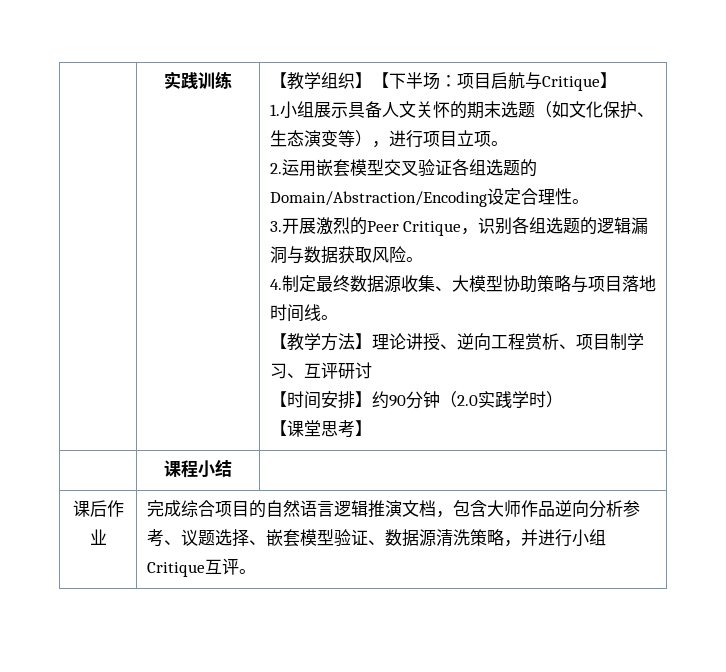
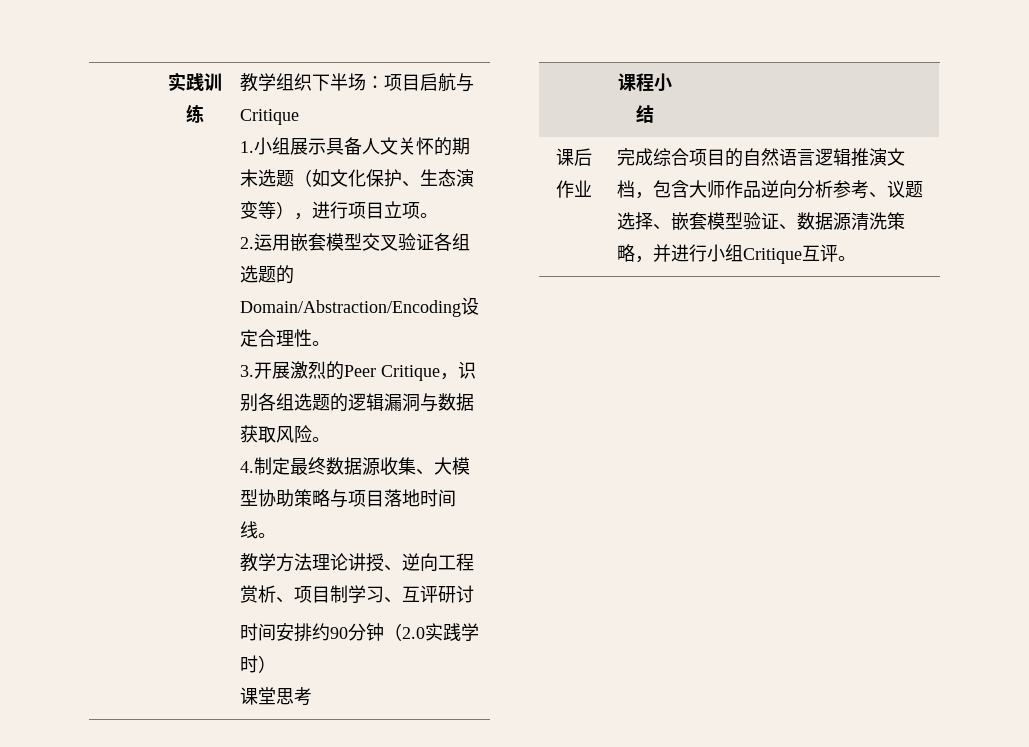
- 【教学组织】【下半场：项目启航与Critique】
+ 教学组织下半场：项目启航与Critique
- 【教学方法】理论讲授、逆向工程赏析、项目制学习、互评研讨
+ 教学方法理论讲授、逆向工程赏析、项目制学习、互评研讨
- 【时间安排】约90分钟（2.0实践学时）
+ 时间安排约90分钟（2.0实践学时）
- 【课堂思考】
+ 课堂思考

